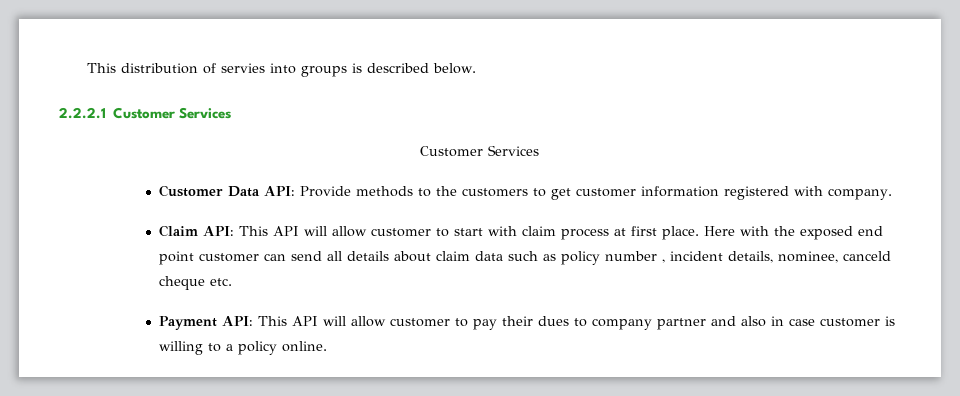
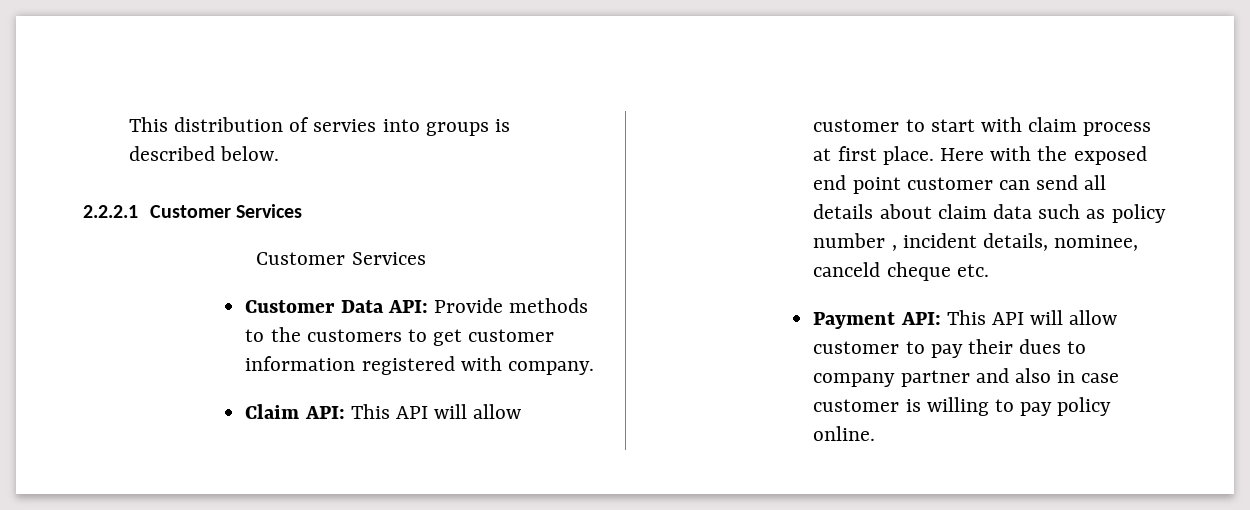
- Payment API: This API will allow customer to pay their dues to company partner and also in case customer is willing to a policy online.
+ Payment API: This API will allow customer to pay their dues to company partner and also in case customer is willing to pay policy online.

